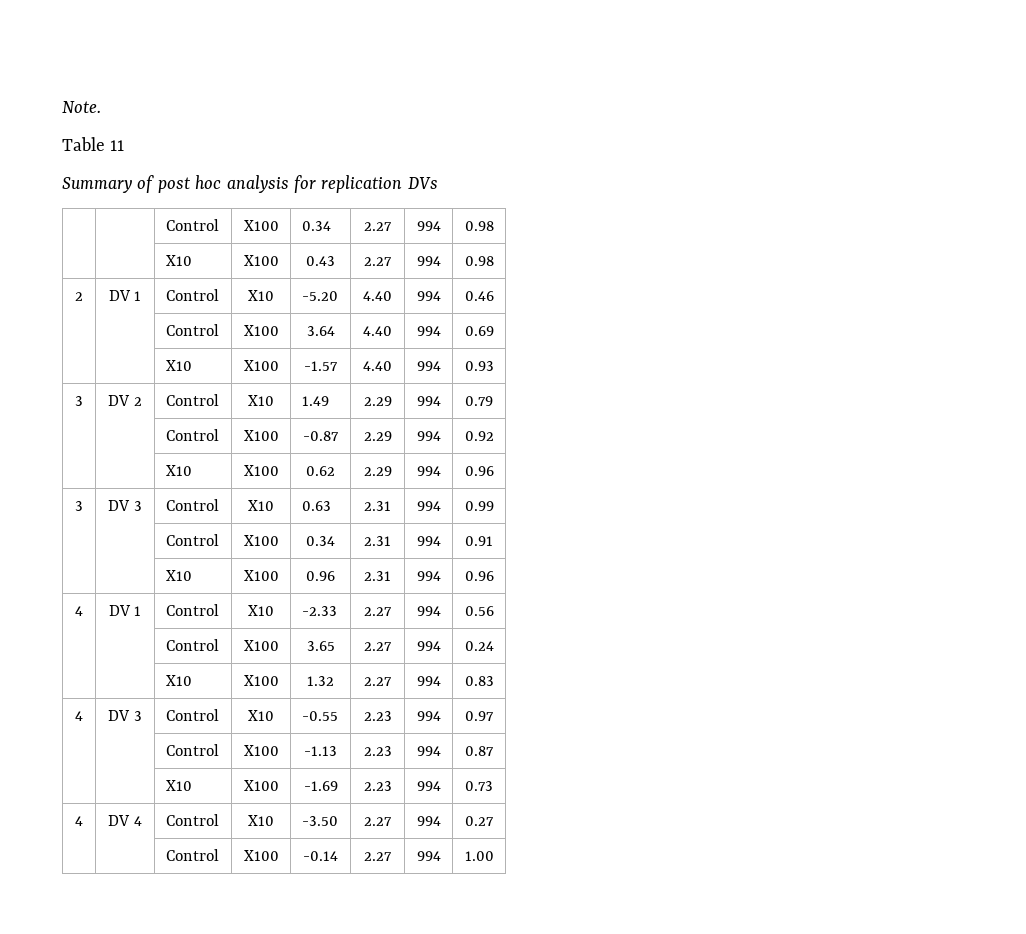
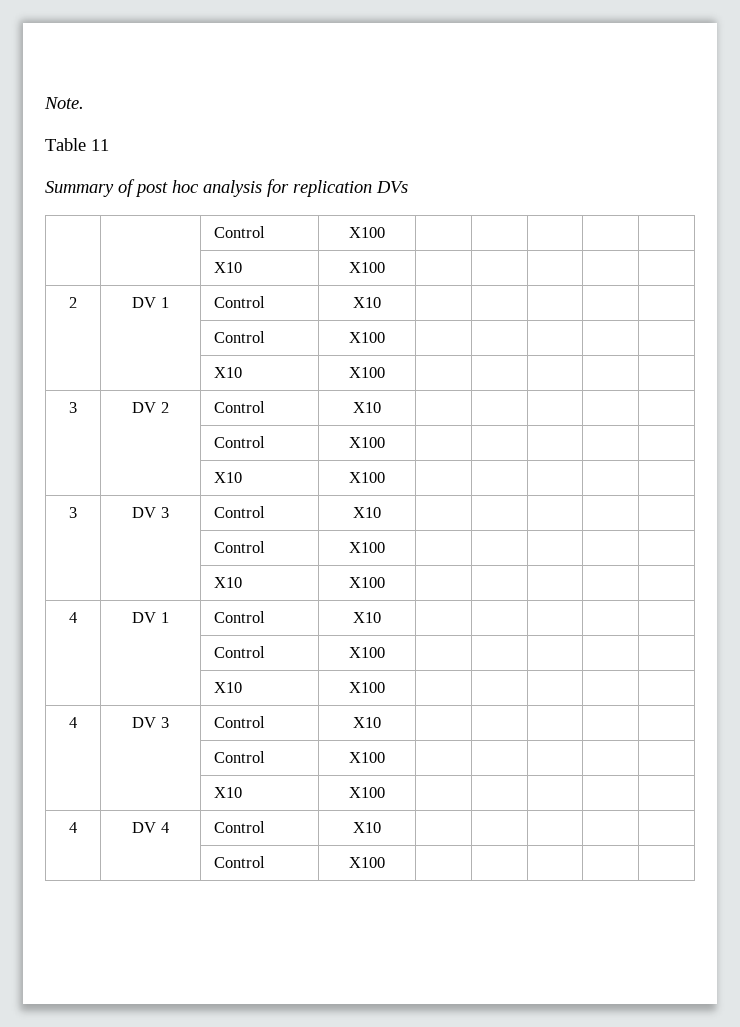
  Summary of post hoc analysis for replication DVs
- | | Control | X100 | 0.34 | 2.27 | 994 | 0.98
- | | X10 | X100 | 0.43 | 2.27 | 994 | 0.98
+ | | Control | X100 | | | | |
+ | | X10 | X100 | | | | |
- 2 | DV 1 | Control | X10 | -5.20 | 4.40 | 994 | 0.46
- | | Control | X100 | 3.64 | 4.40 | 994 | 0.69
- | | X10 | X100 | -1.57 | 4.40 | 994 | 0.93
+ 2 | DV 1 | Control | X10 | | | | |
+ | | Control | X100 | | | | |
+ | | X10 | X100 | | | | |
- 3 | DV 2 | Control | X10 | 1.49 | 2.29 | 994 | 0.79
- | | Control | X100 | -0.87 | 2.29 | 994 | 0.92
- | | X10 | X100 | 0.62 | 2.29 | 994 | 0.96
+ 3 | DV 2 | Control | X10 | | | | |
+ | | Control | X100 | | | | |
+ | | X10 | X100 | | | | |
- 3 | DV 3 | Control | X10 | 0.63 | 2.31 | 994 | 0.99
- | | Control | X100 | 0.34 | 2.31 | 994 | 0.91
- | | X10 | X100 | 0.96 | 2.31 | 994 | 0.96
+ 3 | DV 3 | Control | X10 | | | | |
+ | | Control | X100 | | | | |
+ | | X10 | X100 | | | | |
- 4 | DV 1 | Control | X10 | -2.33 | 2.27 | 994 | 0.56
- | | Control | X100 | 3.65 | 2.27 | 994 | 0.24
- | | X10 | X100 | 1.32 | 2.27 | 994 | 0.83
+ 4 | DV 1 | Control | X10 | | | | |
+ | | Control | X100 | | | | |
+ | | X10 | X100 | | | | |
- 4 | DV 3 | Control | X10 | -0.55 | 2.23 | 994 | 0.97
- | | Control | X100 | -1.13 | 2.23 | 994 | 0.87
- | | X10 | X100 | -1.69 | 2.23 | 994 | 0.73
+ 4 | DV 3 | Control | X10 | | | | |
+ | | Control | X100 | | | | |
+ | | X10 | X100 | | | | |
- 4 | DV 4 | Control | X10 | -3.50 | 2.27 | 994 | 0.27
- | | Control | X100 | -0.14 | 2.27 | 994 | 1.00
+ 4 | DV 4 | Control | X10 | | | | |
+ | | Control | X100 | | | | |

